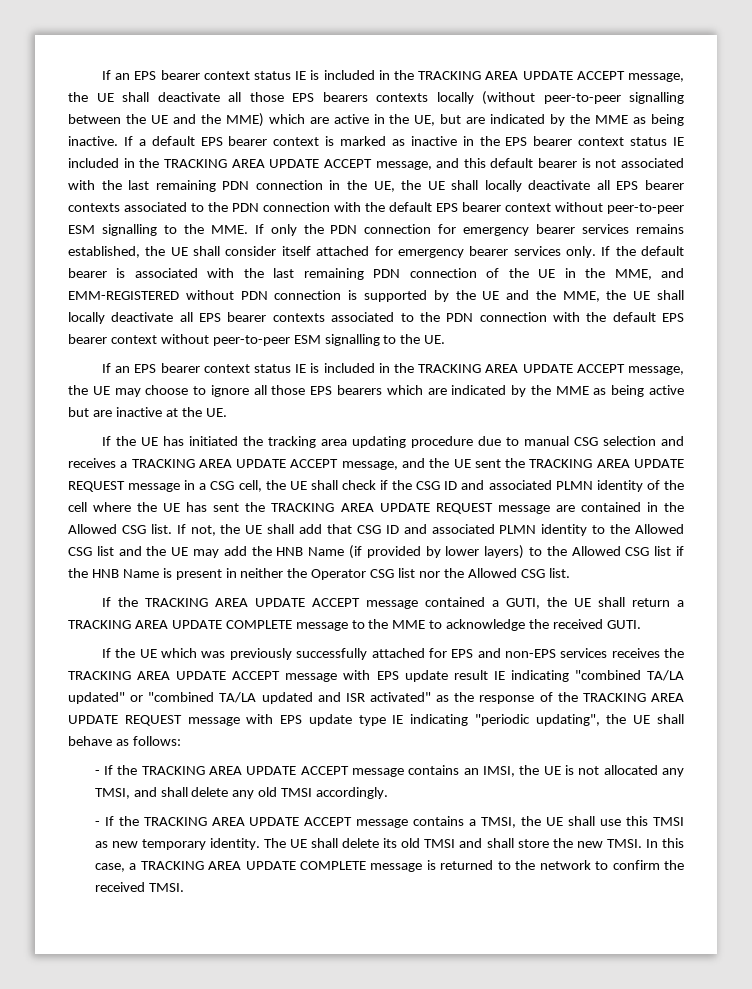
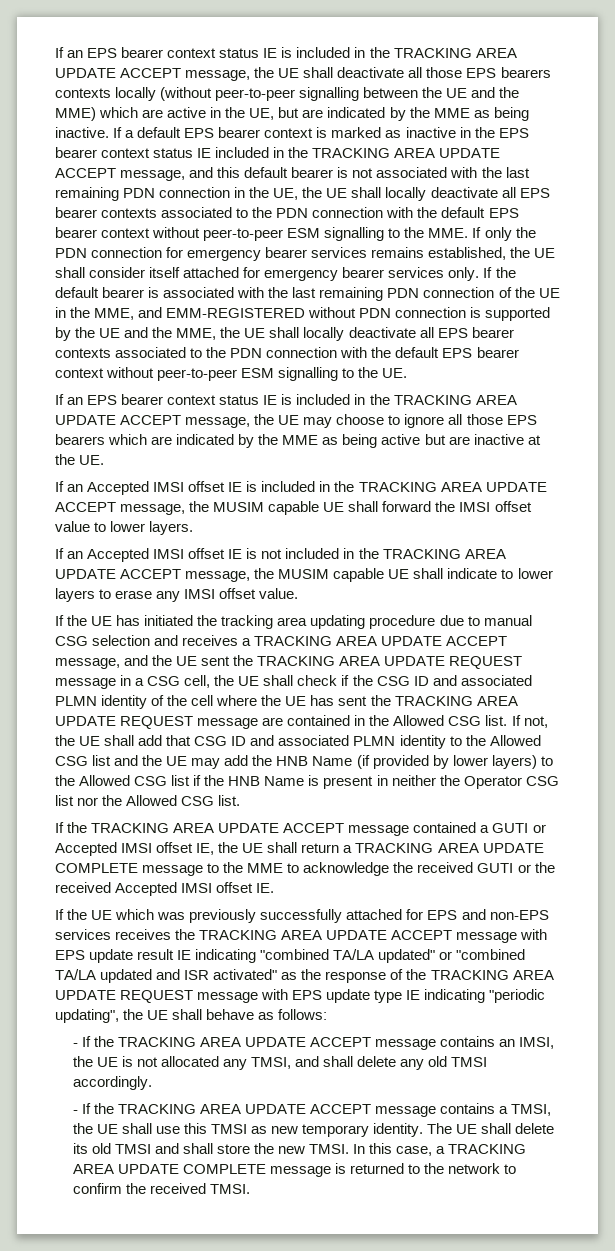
+ If an Accepted IMSI offset IE is included in the TRACKING AREA UPDATE ACCEPT message, the MUSIM capable UE shall forward the IMSI offset value to lower layers.
+ If an Accepted IMSI offset IE is not included in the TRACKING AREA UPDATE ACCEPT message, the MUSIM capable UE shall indicate to lower layers to erase any IMSI offset value.
- If the TRACKING AREA UPDATE ACCEPT message contained a GUTI, the UE shall return a TRACKING AREA UPDATE COMPLETE message to the MME to acknowledge the received GUTI.
+ If the TRACKING AREA UPDATE ACCEPT message contained a GUTI or Accepted IMSI offset IE, the UE shall return a TRACKING AREA UPDATE COMPLETE message to the MME to acknowledge the received GUTI or the received Accepted IMSI offset IE.

